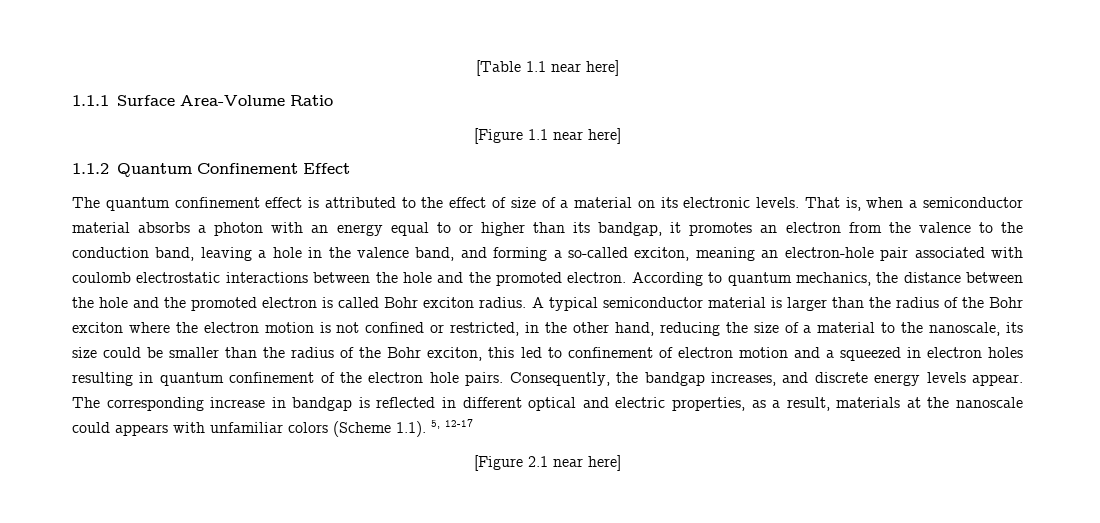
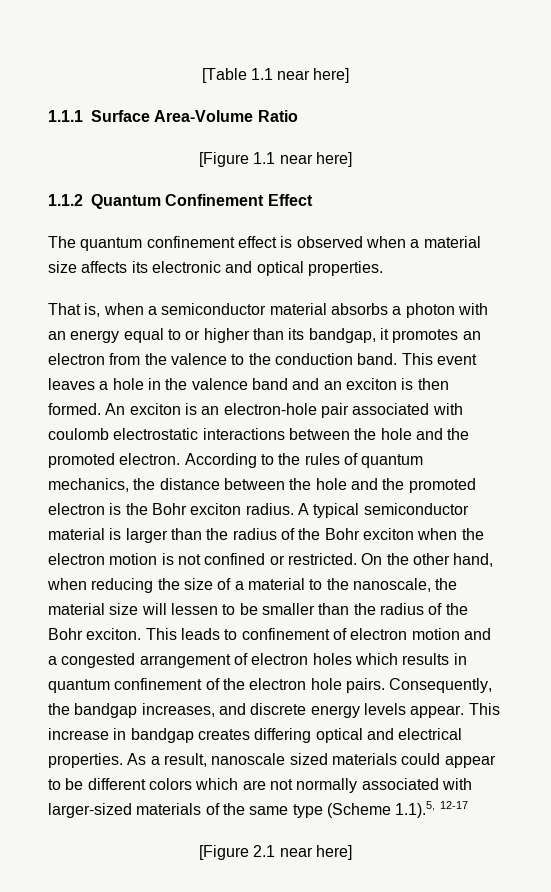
- The quantum confinement effect is attributed to the effect of size of a material on its electronic levels. That is, when a semiconductor material absorbs a photon with an energy equal to or higher than its bandgap, it promotes an electron from the valence to the conduction band, leaving a hole in the valence band, and forming a so-called exciton, meaning an electron-hole pair associated with coulomb electrostatic interactions between the hole and the promoted electron.
+ The quantum confinement effect is observed when a material size affects its electronic and optical properties.
+ That is, when a semiconductor material absorbs a photon with an energy equal to or higher than its bandgap, it promotes an electron from the valence to the conduction band. This event leaves a hole in the valence band and an exciton is then formed. An exciton is an electron-hole pair associated with coulomb electrostatic interactions between the hole and the promoted electron.
- According to quantum mechanics, the distance between the hole and the promoted electron is called Bohr exciton radius.
+ According to the rules of quantum mechanics, the distance between the hole and the promoted electron is the Bohr exciton radius.
- A typical semiconductor material is larger than the radius of the Bohr exciton where the electron motion is not confined or restricted, in the other hand, reducing the size of a material to the nanoscale, its size could be smaller than the radius of the Bohr exciton, this led to confinement of electron motion and a squeezed in electron holes resulting in quantum confinement of the electron hole pairs.
+ A typical semiconductor material is larger than the radius of the Bohr exciton when the electron motion is not confined or restricted. On the other hand, when reducing the size of a material to the nanoscale, the material size will lessen to be smaller than the radius of the Bohr exciton. This leads to confinement of electron motion and a congested arrangement of electron holes which results in quantum confinement of the electron hole pairs.
- The corresponding increase in bandgap is reflected in different optical and electric properties, as a result, materials at the nanoscale could appears with unfamiliar colors (Scheme 1.1). 5, 12-17
+ This increase in bandgap creates differing optical and electrical properties. As a result, nanoscale sized materials could appear to be different colors which are not normally associated with larger-sized materials of the same type (Scheme 1.1).5, 12-17

